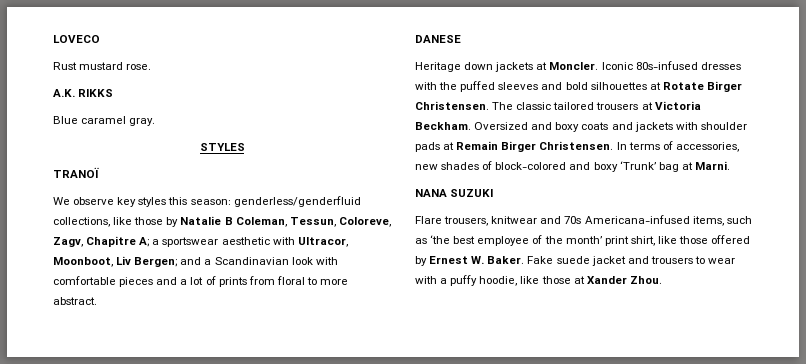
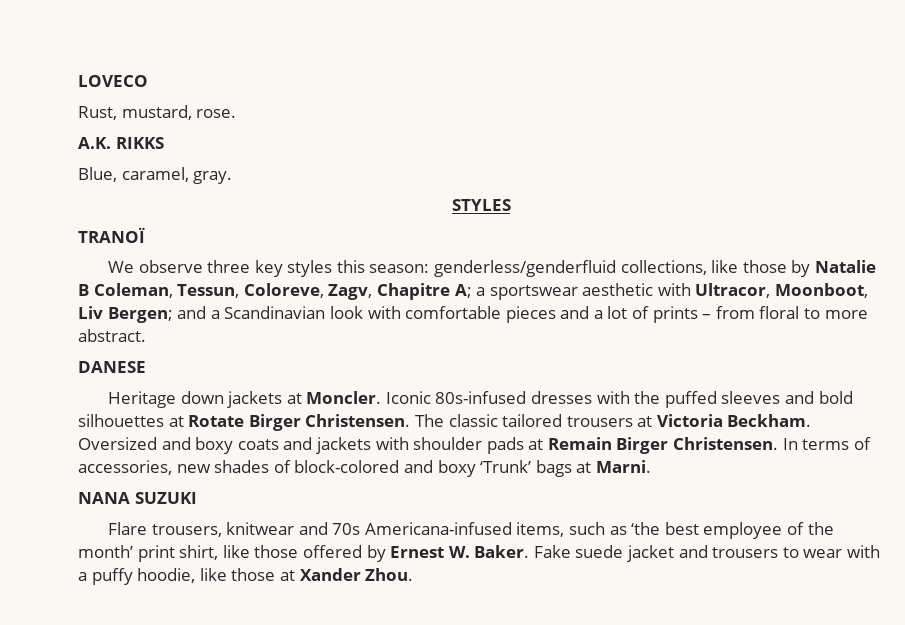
- Rust mustard rose.
+ Rust, mustard, rose.
- Blue caramel gray.
+ Blue, caramel, gray.
- We observe key styles this season: genderless/genderfluid collections, like those by Natalie B Coleman, Tessun, Coloreve, Zagv, Chapitre A; a sportswear aesthetic with Ultracor, Moonboot, Liv Bergen; and a Scandinavian look with comfortable pieces and a lot of prints from floral to more abstract.
+ We observe three key styles this season: genderless/genderfluid collections, like those by Natalie B Coleman, Tessun, Coloreve, Zagv, Chapitre A; a sportswear aesthetic with Ultracor, Moonboot, Liv Bergen; and a Scandinavian look with comfortable pieces and a lot of prints – from floral to more abstract.
- In terms of accessories, new shades of block-colored and boxy ‘Trunk’ bag at Marni.
+ In terms of accessories, new shades of block-colored and boxy ‘Trunk’ bags at Marni.

